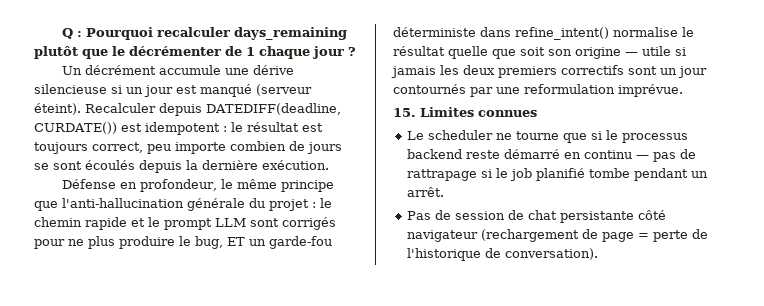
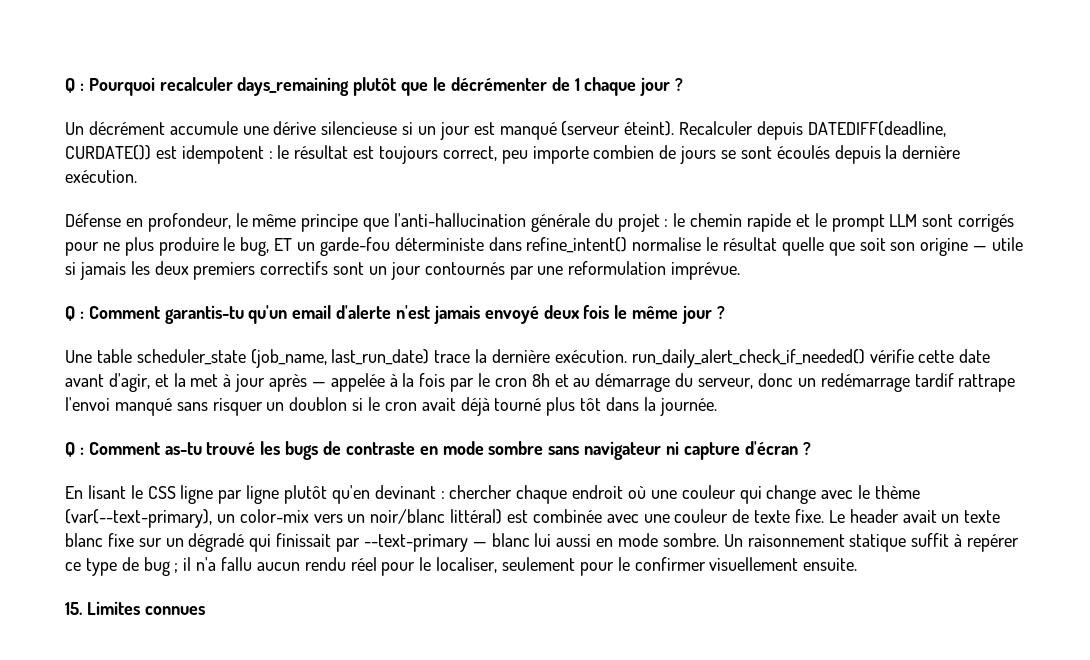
+ Q : Comment garantis-tu qu'un email d'alerte n'est jamais envoyé deux fois le même jour ?
+ Une table scheduler_state (job_name, last_run_date) trace la dernière exécution. run_daily_alert_check_if_needed() vérifie cette date avant d'agir, et la met à jour après — appelée à la fois par le cron 8h et au démarrage du serveur, donc un redémarrage tardif rattrape l'envoi manqué sans risquer un doublon si le cron avait déjà tourné plus tôt dans la journée.
+ Q : Comment as-tu trouvé les bugs de contraste en mode sombre sans navigateur ni capture d'écran ?
+ En lisant le CSS ligne par ligne plutôt qu'en devinant : chercher chaque endroit où une couleur qui change avec le thème (var(--text-primary), un color-mix vers un noir/blanc littéral) est combinée avec une couleur de texte fixe. Le header avait un texte blanc fixe sur un dégradé qui finissait par --text-primary — blanc lui aussi en mode sombre. Un raisonnement statique suffit à repérer ce type de bug ; il n'a fallu aucun rendu réel pour le localiser, seulement pour le confirmer visuellement ensuite.
  15. Limites connues
- Le scheduler ne tourne que si le processus backend reste démarré en continu — pas de rattrapage si le job planifié tombe pendant un arrêt.
- Pas de session de chat persistante côté navigateur (rechargement de page = perte de l'historique de conversation).

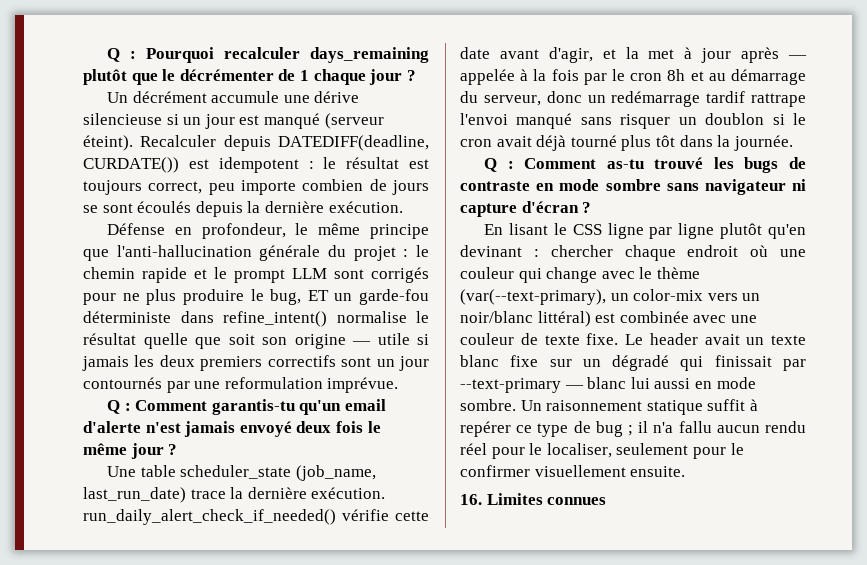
- 15. Limites connues
+ 16. Limites connues

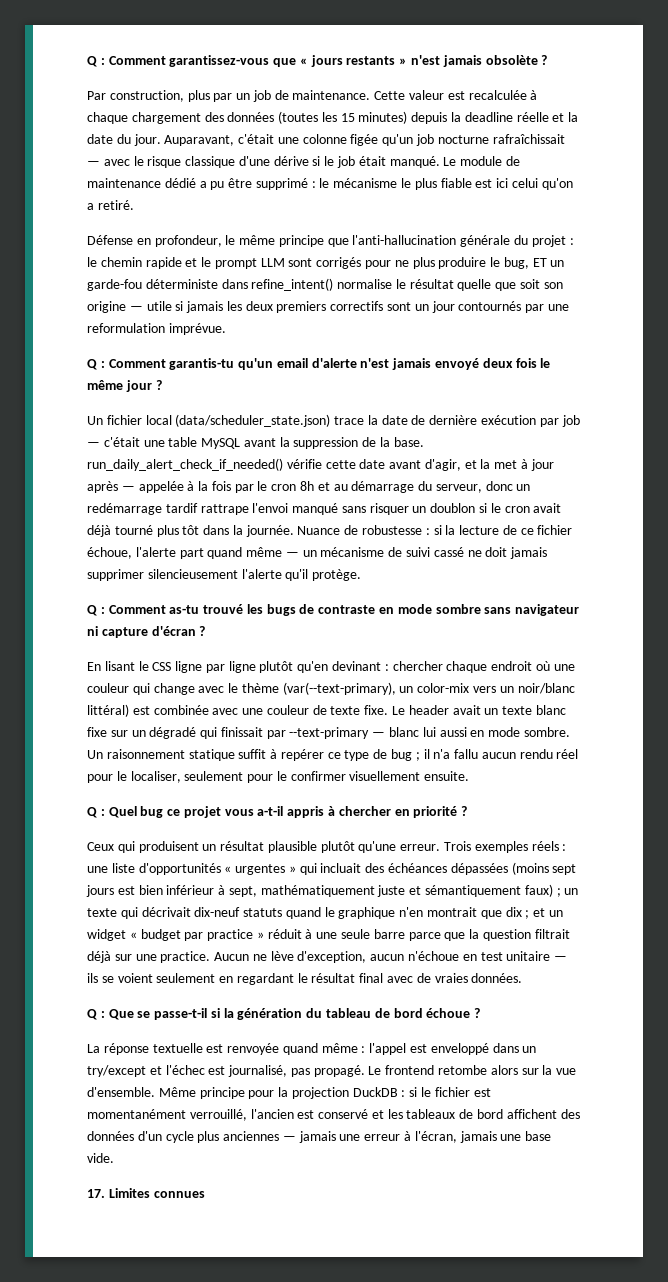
- Q : Pourquoi recalculer days_remaining plutôt que le décrémenter de 1 chaque jour ?
- Un décrément accumule une dérive silencieuse si un jour est manqué (serveur éteint). Recalculer depuis DATEDIFF(deadline, CURDATE()) est idempotent : le résultat est toujours correct, peu importe combien de jours se sont écoulés depuis la dernière exécution.
+ Q : Comment garantissez-vous que « jours restants » n'est jamais obsolète ?
+ Par construction, plus par un job de maintenance. Cette valeur est recalculée à chaque chargement des données (toutes les 15 minutes) depuis la deadline réelle et la date du jour. Auparavant, c'était une colonne figée qu'un job nocturne rafraîchissait — avec le risque classique d'une dérive si le job était manqué. Le module de maintenance dédié a pu être supprimé : le mécanisme le plus fiable est ici celui qu'on a retiré.
- Une table scheduler_state (job_name, last_run_date) trace la dernière exécution. run_daily_alert_check_if_needed() vérifie cette date avant d'agir, et la met à jour après — appelée à la fois par le cron 8h et au démarrage du serveur, donc un redémarrage tardif rattrape l'envoi manqué sans risquer un doublon si le cron avait déjà tourné plus tôt dans la journée.
+ Un fichier local (data/scheduler_state.json) trace la date de dernière exécution par job — c'était une table MySQL avant la suppression de la base. run_daily_alert_check_if_needed() vérifie cette date avant d'agir, et la met à jour après — appelée à la fois par le cron 8h et au démarrage du serveur, donc un redémarrage tardif rattrape l'envoi manqué sans risquer un doublon si le cron avait déjà tourné plus tôt dans la journée. Nuance de robustesse : si la lecture de ce fichier échoue, l'alerte part quand même — un mécanisme de suivi cassé ne doit jamais supprimer silencieusement l'alerte qu'il protège.
- 16. Limites connues
+ Q : Quel bug ce projet vous a-t-il appris à chercher en priorité ?
+ Ceux qui produisent un résultat plausible plutôt qu'une erreur. Trois exemples réels : une liste d'opportunités « urgentes » qui incluait des échéances dépassées (moins sept jours est bien inférieur à sept, mathématiquement juste et sémantiquement faux) ; un texte qui décrivait dix-neuf statuts quand le graphique n'en montrait que dix ; et un widget « budget par practice » réduit à une seule barre parce que la question filtrait déjà sur une practice. Aucun ne lève d'exception, aucun n'échoue en test unitaire — ils se voient seulement en regardant le résultat final avec de vraies données.
+ Q : Que se passe-t-il si la génération du tableau de bord échoue ?
+ La réponse textuelle est renvoyée quand même : l'appel est enveloppé dans un try/except et l'échec est journalisé, pas propagé. Le frontend retombe alors sur la vue d'ensemble. Même principe pour la projection DuckDB : si le fichier est momentanément verrouillé, l'ancien est conservé et les tableaux de bord affichent des données d'un cycle plus anciennes — jamais une erreur à l'écran, jamais une base vide.
+ 17. Limites connues

